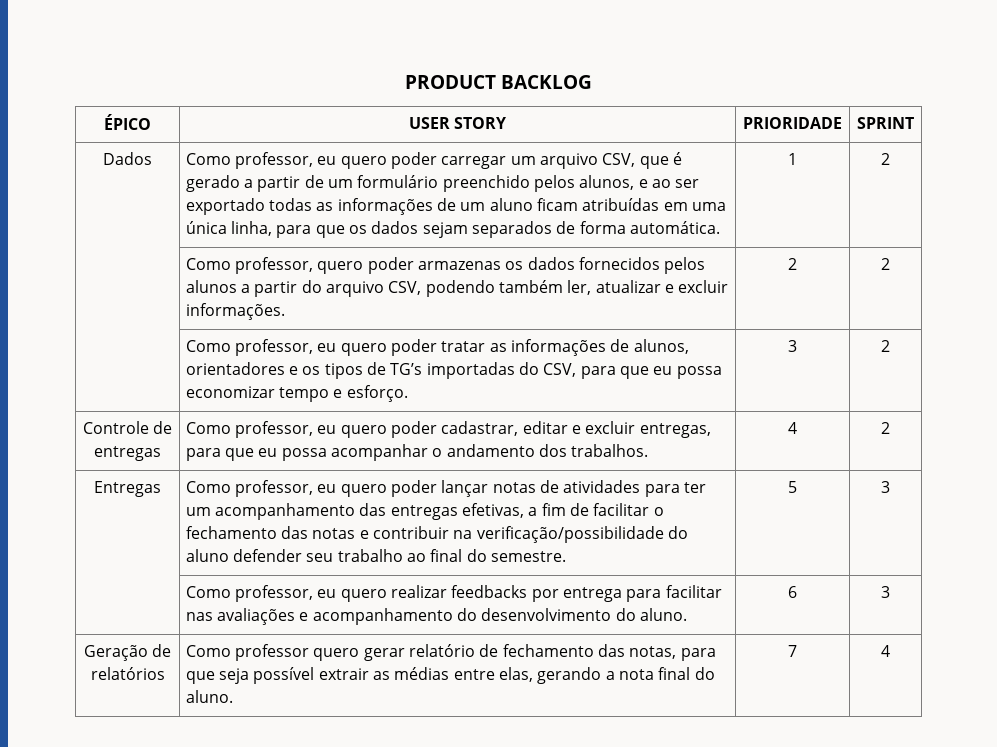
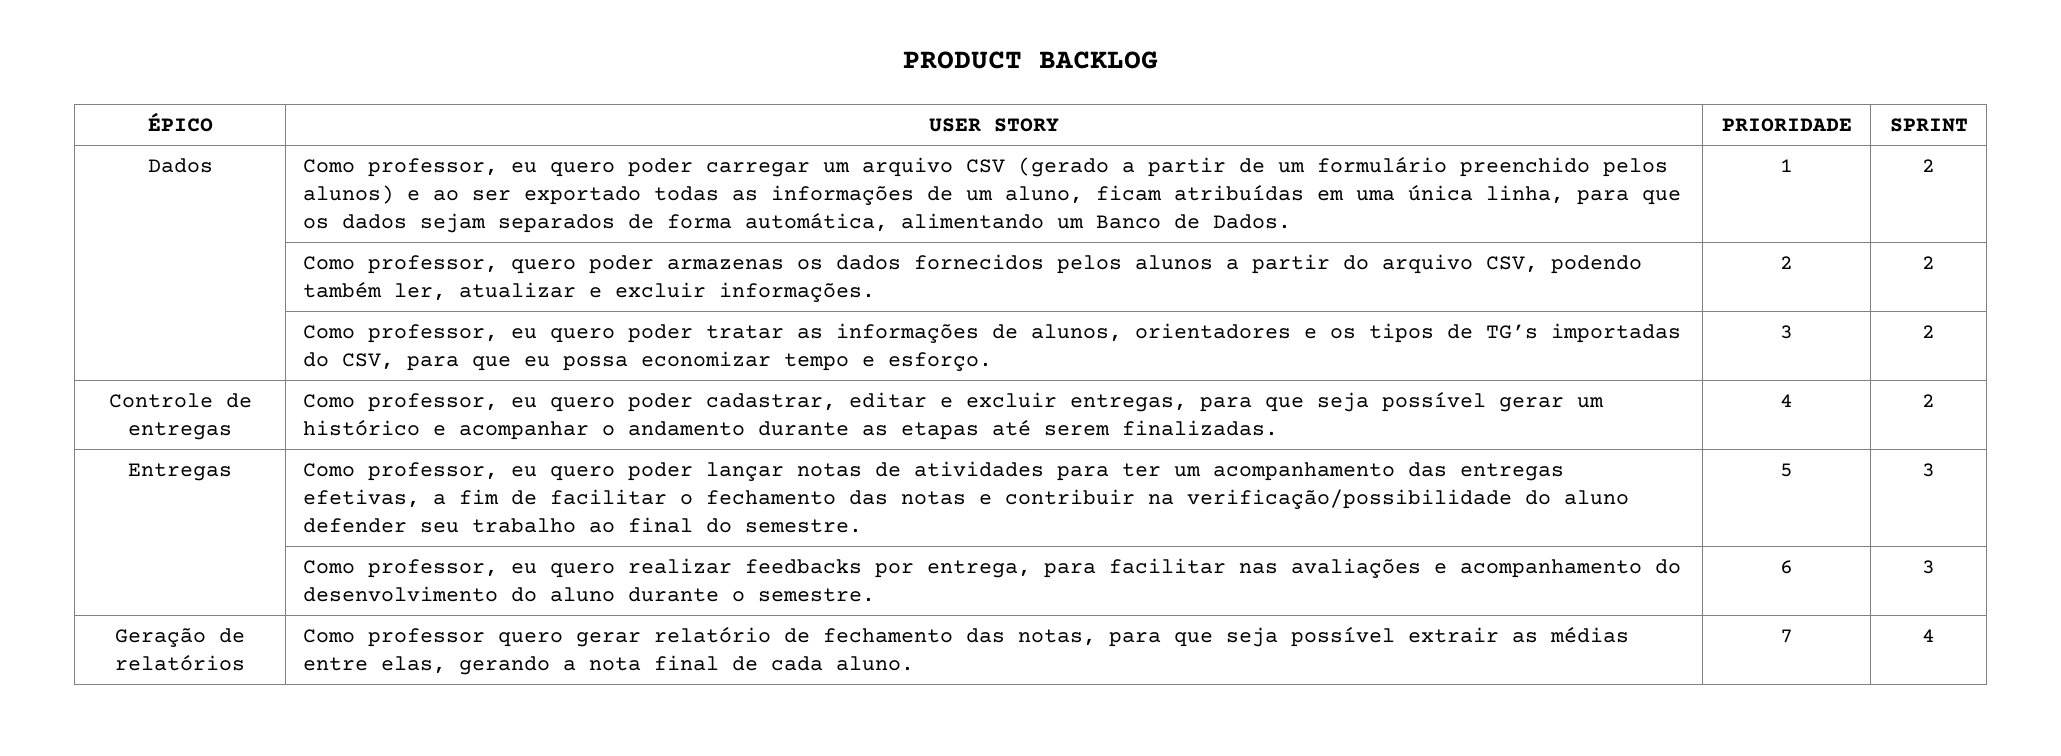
- Como professor, eu quero poder carregar um arquivo CSV, que é gerado a partir de um formulário preenchido pelos alunos, e ao ser exportado todas as informações de um aluno ficam atribuídas em uma única linha, para que os dados sejam separados de forma automática.
+ Como professor, eu quero poder carregar um arquivo CSV (gerado a partir de um formulário preenchido pelos alunos) e ao ser exportado todas as informações de um aluno, ficam atribuídas em uma única linha, para que os dados sejam separados de forma automática, alimentando um Banco de Dados.
- Controle de entregas | Como professor, eu quero poder cadastrar, editar e excluir entregas, para que eu possa acompanhar o andamento dos trabalhos. | 4 | 2
+ Controle de entregas | Como professor, eu quero poder cadastrar, editar e excluir entregas, para que seja possível gerar um histórico e acompanhar o andamento durante as etapas até serem finalizadas. | 4 | 2
- | Como professor, eu quero realizar feedbacks por entrega para facilitar nas avaliações e acompanhamento do desenvolvimento do aluno. | 6 | 3
+ | Como professor, eu quero realizar feedbacks por entrega, para facilitar nas avaliações e acompanhamento do desenvolvimento do aluno durante o semestre. | 6 | 3
- Geração de relatórios | Como professor quero gerar relatório de fechamento das notas, para que seja possível extrair as médias entre elas, gerando a nota final do aluno. | 7 | 4
+ Geração de relatórios | Como professor quero gerar relatório de fechamento das notas, para que seja possível extrair as médias entre elas, gerando a nota final de cada aluno. | 7 | 4

